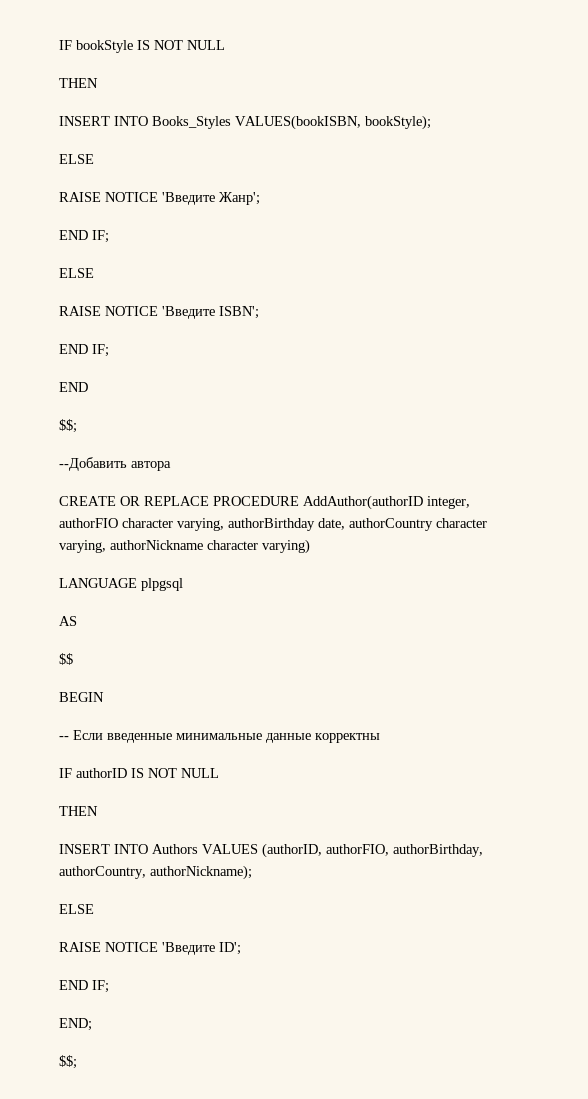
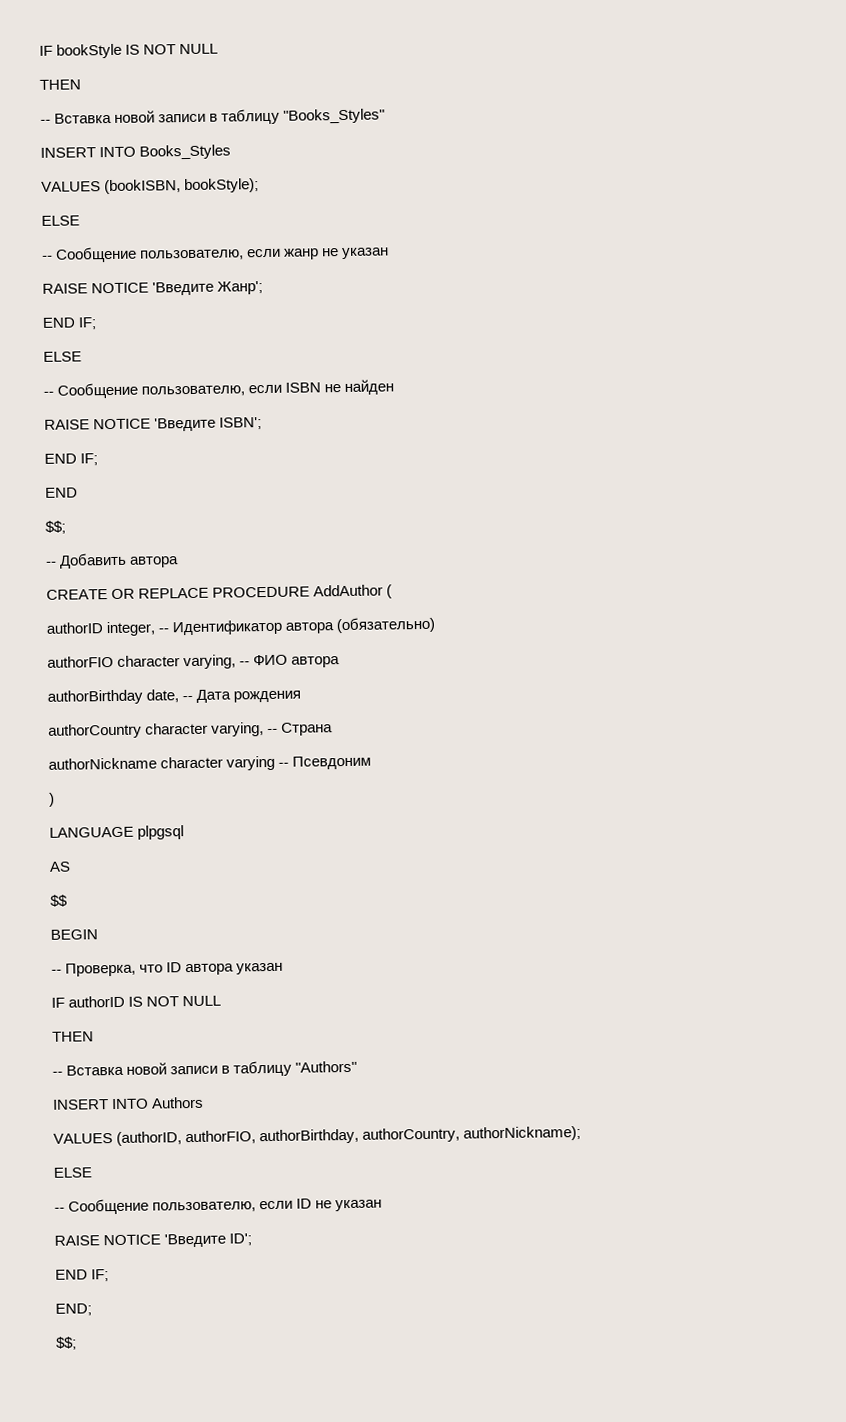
+ -- Вставка новой записи в таблицу "Books_Styles"
- INSERT INTO Books_Styles VALUES(bookISBN, bookStyle);
+ INSERT INTO Books_Styles
+ VALUES (bookISBN, bookStyle);
+ -- Сообщение пользователю, если жанр не указан
+ -- Сообщение пользователю, если ISBN не найден
- --Добавить автора
+ -- Добавить автора
- CREATE OR REPLACE PROCEDURE AddAuthor(authorID integer, authorFIO character varying, authorBirthday date, authorCountry character varying, authorNickname character varying)
+ CREATE OR REPLACE PROCEDURE AddAuthor (
+ authorID integer, -- Идентификатор автора (обязательно)
+ authorFIO character varying, -- ФИО автора
+ authorBirthday date, -- Дата рождения
+ authorCountry character varying, -- Страна
+ authorNickname character varying -- Псевдоним
+ )
- -- Если введенные минимальные данные корректны
+ -- Проверка, что ID автора указан
+ -- Вставка новой записи в таблицу "Authors"
- INSERT INTO Authors VALUES (authorID, authorFIO, authorBirthday, authorCountry, authorNickname);
+ INSERT INTO Authors
+ VALUES (authorID, authorFIO, authorBirthday, authorCountry, authorNickname);
+ -- Сообщение пользователю, если ID не указан

